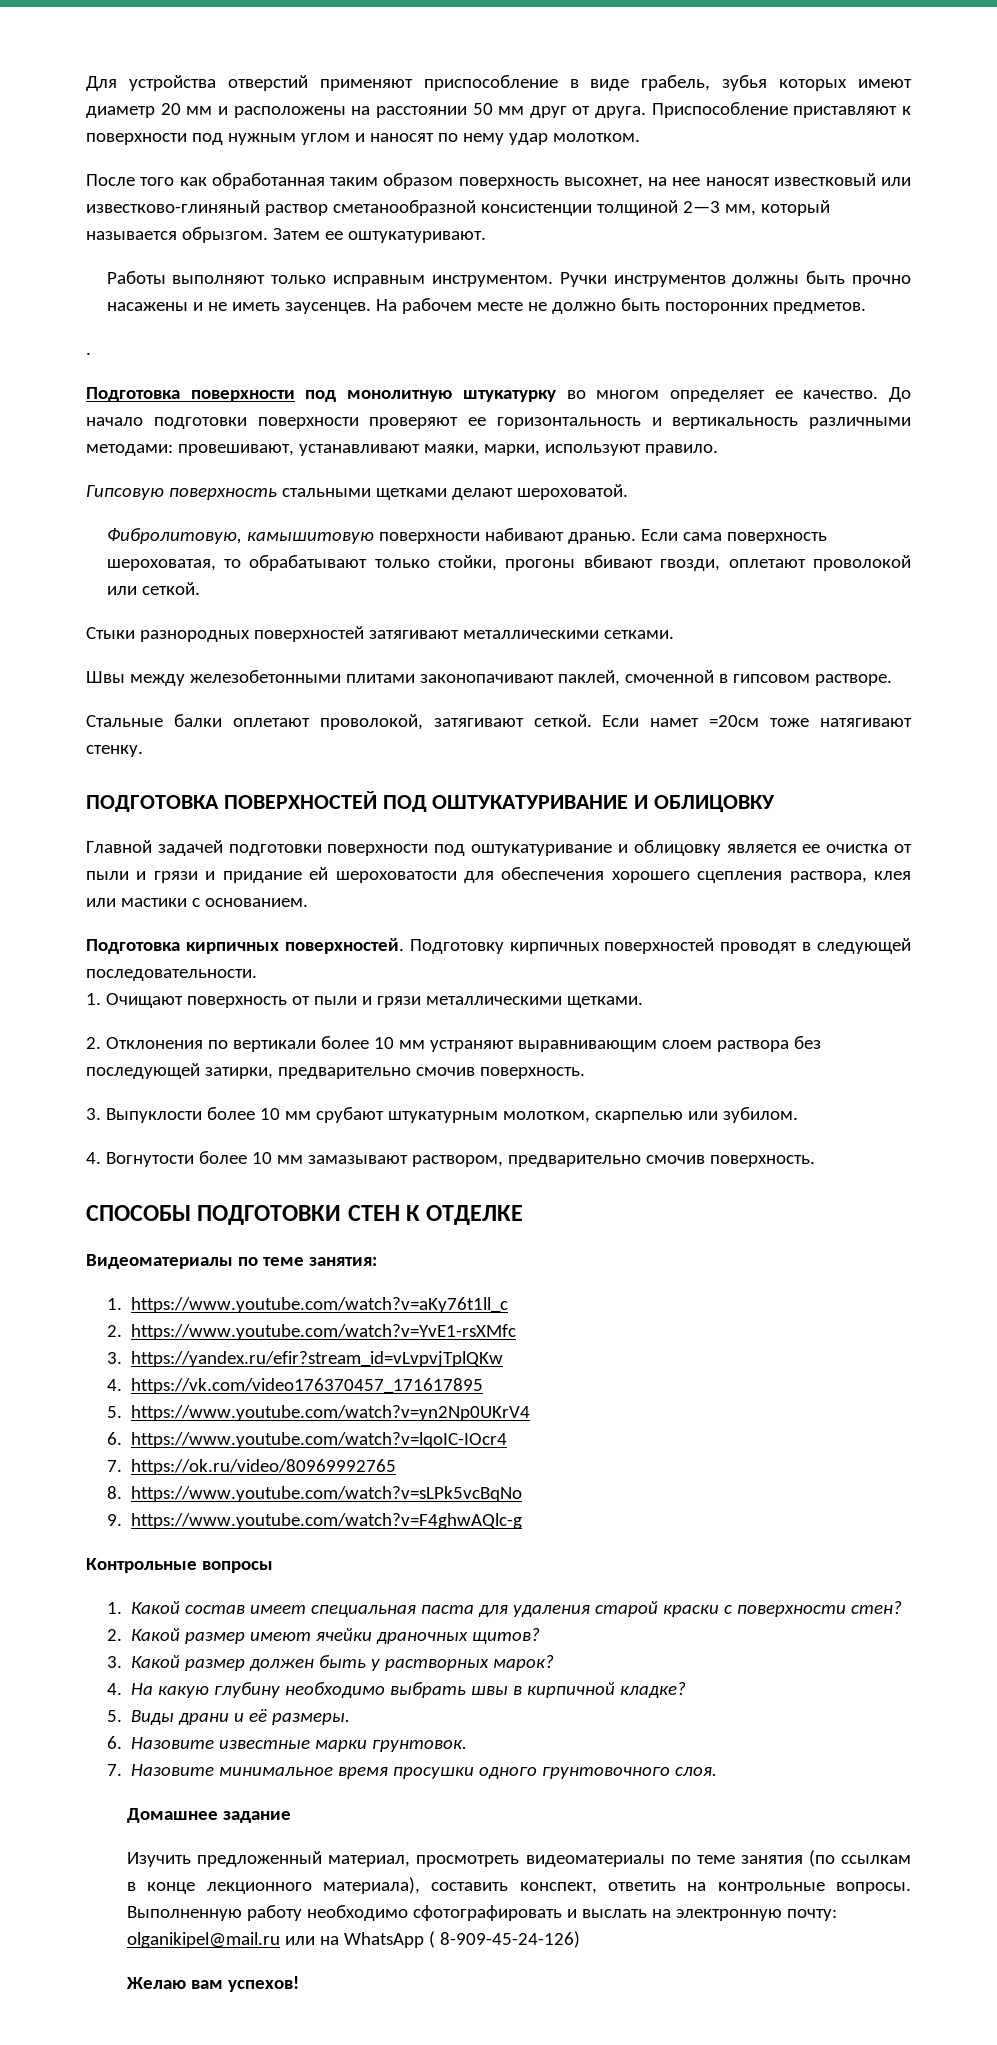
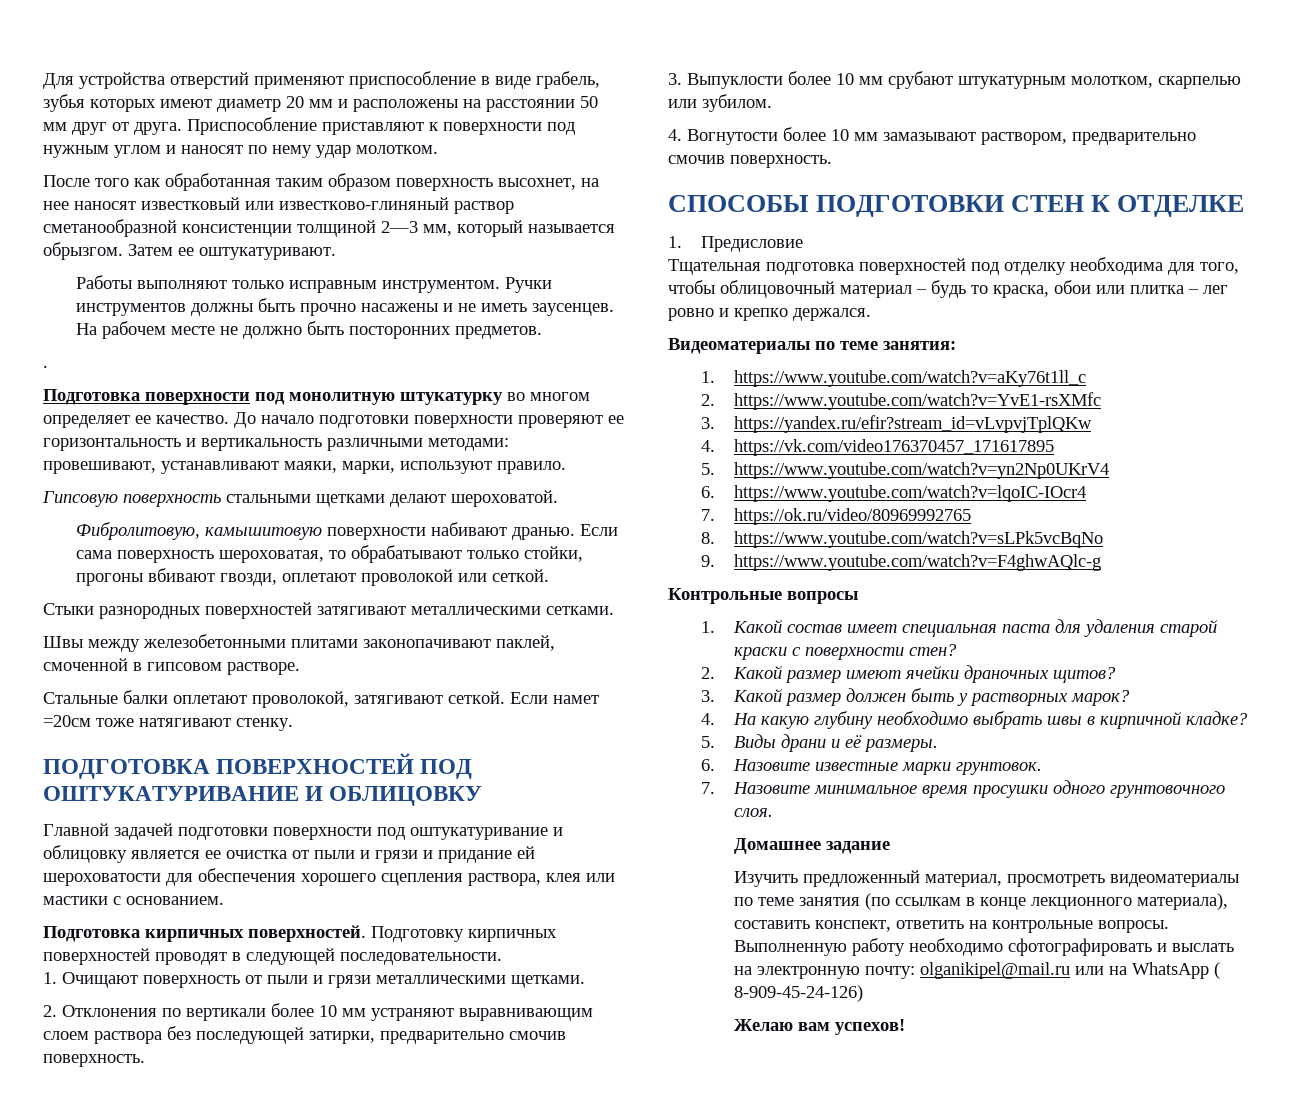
+ 1. Предисловие
+ Тщательная подготовка поверхностей под отделку необходима для того, чтобы облицовочный материал – будь то краска, обои или плитка – лег ровно и крепко держался.

